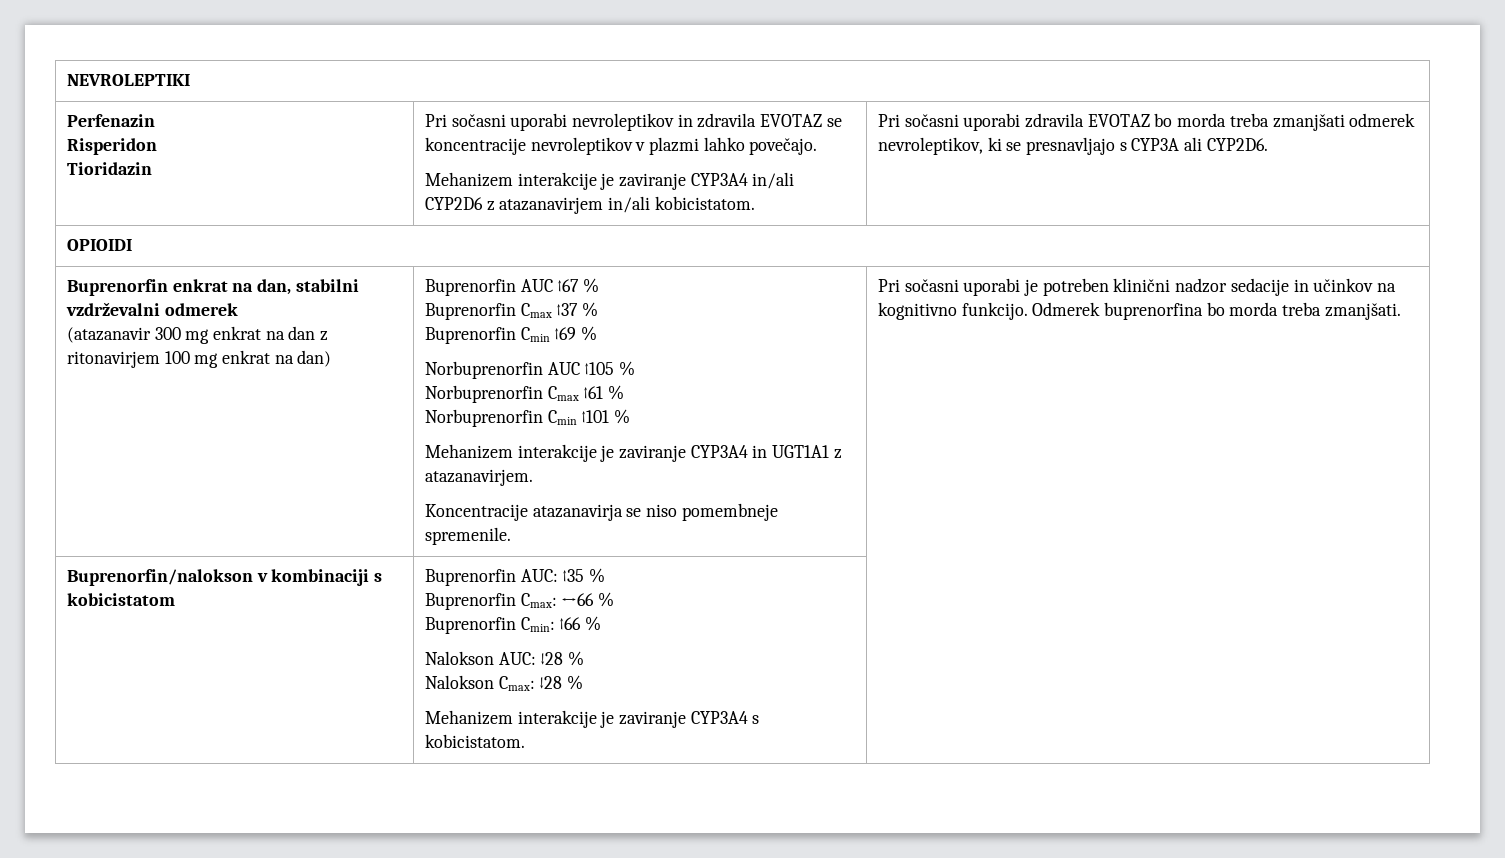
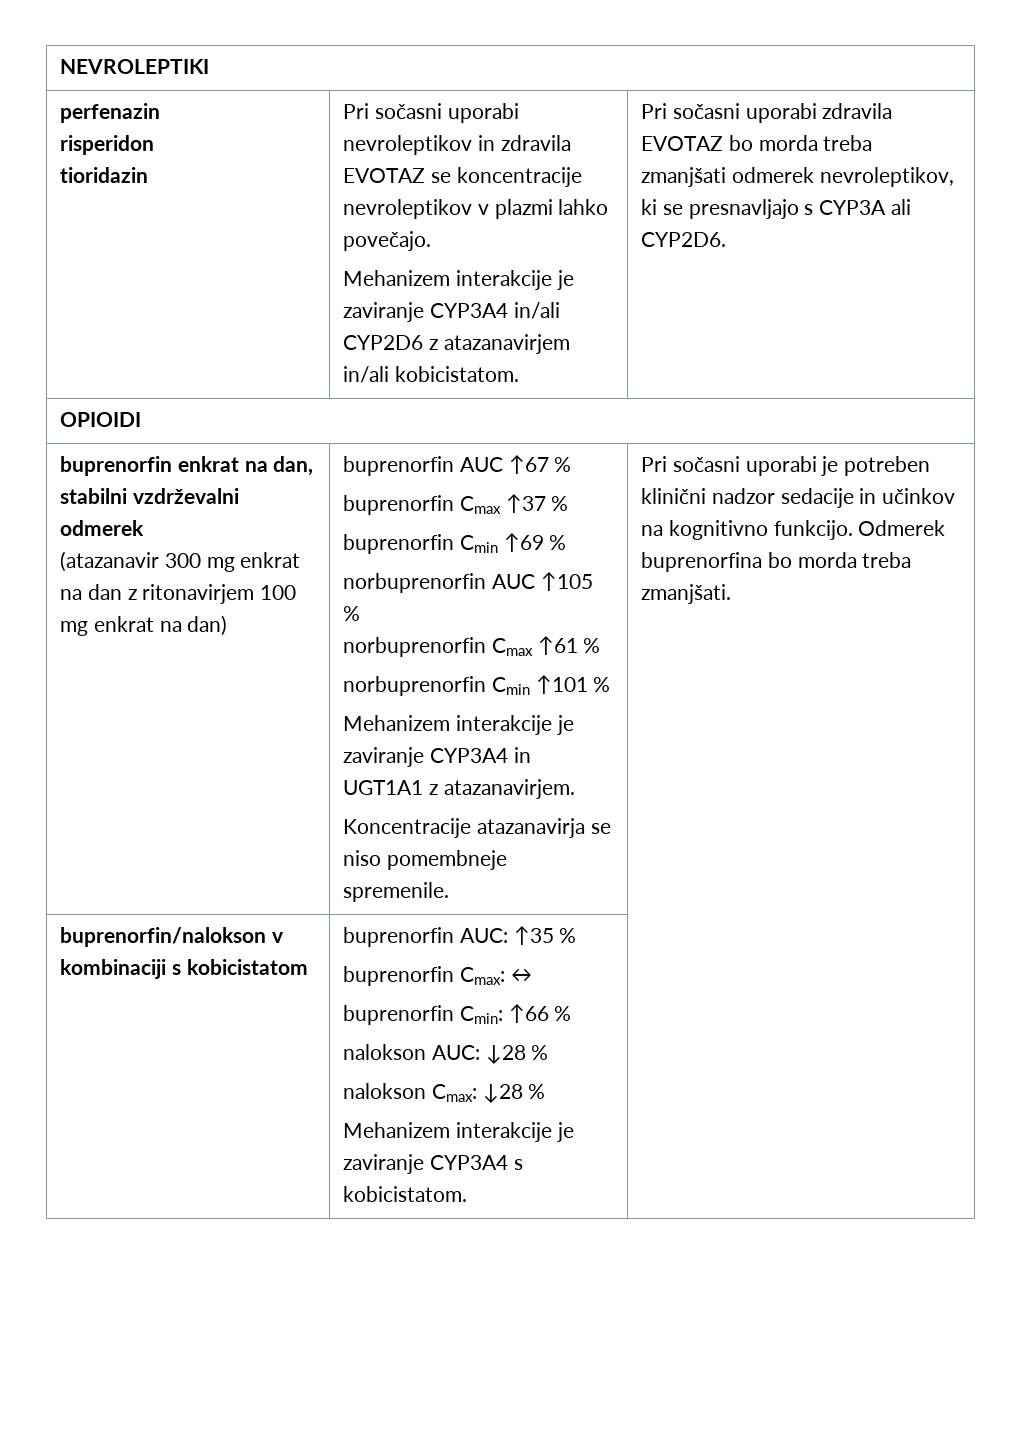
- Perfenazin
- Risperidon
- Tioridazin
+ perfenazin
+ risperidon
+ tioridazin
- Buprenorfin enkrat na dan, stabilni vzdrževalni odmerek
+ buprenorfin enkrat na dan, stabilni vzdrževalni odmerek
- Buprenorfin AUC ↑67 %
+ buprenorfin AUC ↑67 %
- Buprenorfin Cmax ↑37 %
+ buprenorfin Cmax ↑37 %
- Buprenorfin Cmin ↑69 %
+ buprenorfin Cmin ↑69 %
- Norbuprenorfin AUC ↑105 %
+ norbuprenorfin AUC ↑105 %
- Norbuprenorfin Cmax ↑61 %
+ norbuprenorfin Cmax ↑61 %
- Norbuprenorfin Cmin ↑101 %
+ norbuprenorfin Cmin ↑101 %
- Buprenorfin/nalokson v kombinaciji s kobicistatom | Buprenorfin AUC: ↑35 %
- Buprenorfin Cmax: ↔66 %
- Buprenorfin Cmin: ↑66 %
- Nalokson AUC: ↓28 %
- Nalokson Cmax: ↓28 %
+ buprenorfin/nalokson v kombinaciji s kobicistatom | buprenorfin AUC: ↑35 %
+ buprenorfin Cmax: ↔
+ buprenorfin Cmin: ↑66 %
+ nalokson AUC: ↓28 %
+ nalokson Cmax: ↓28 %

